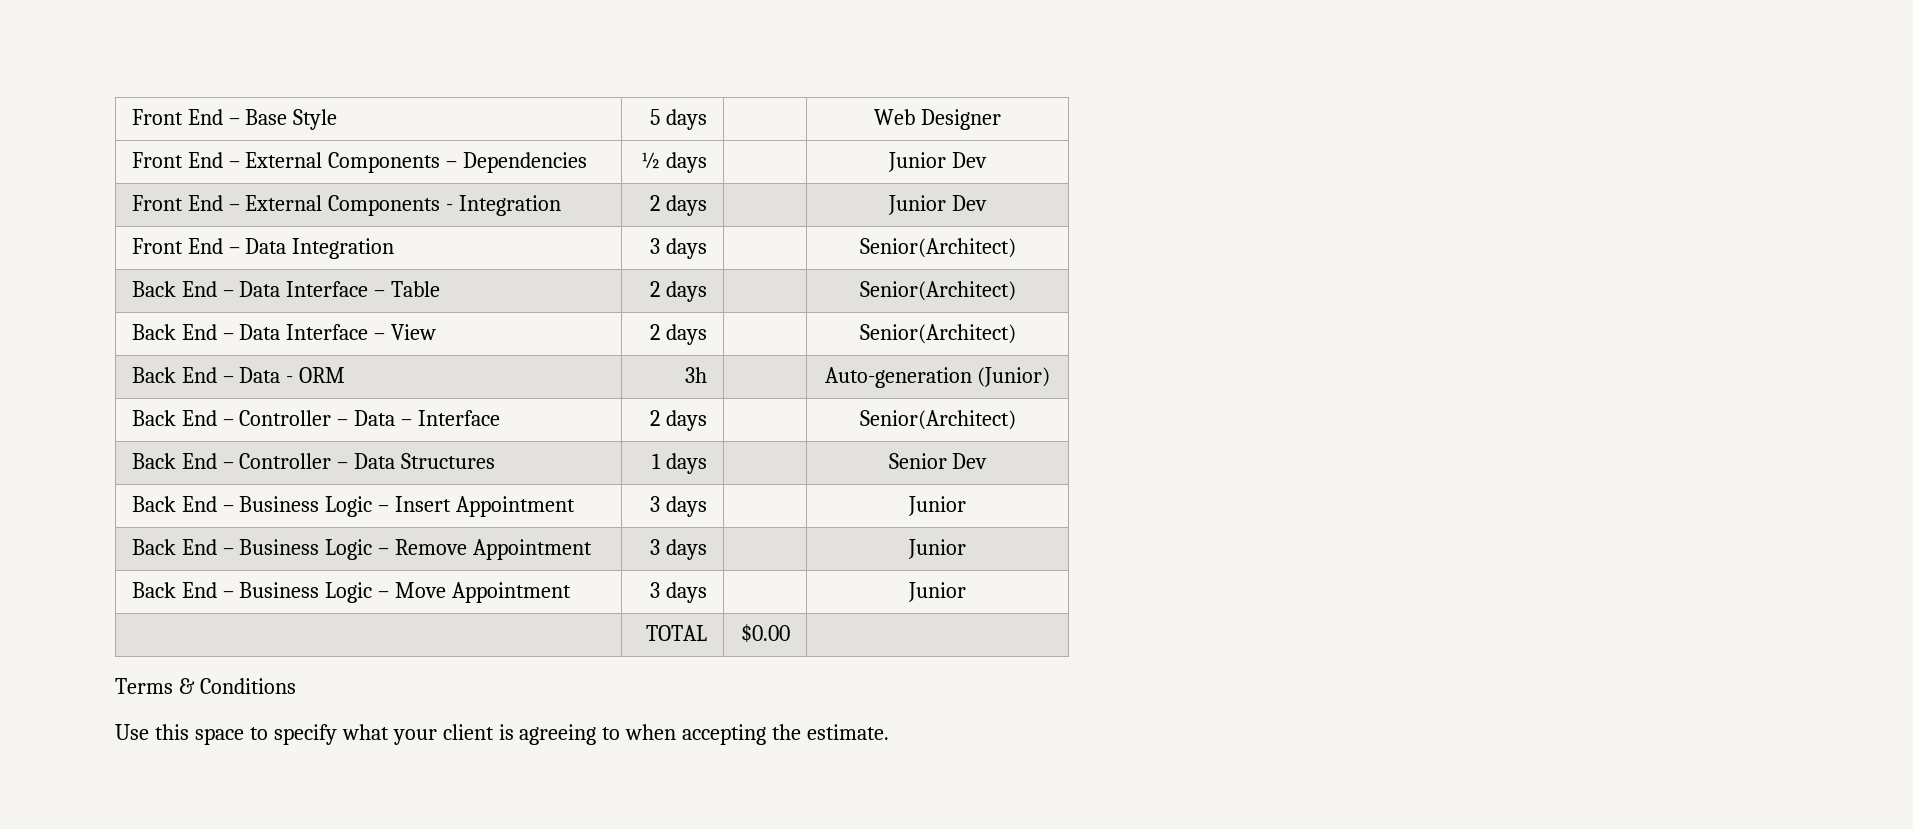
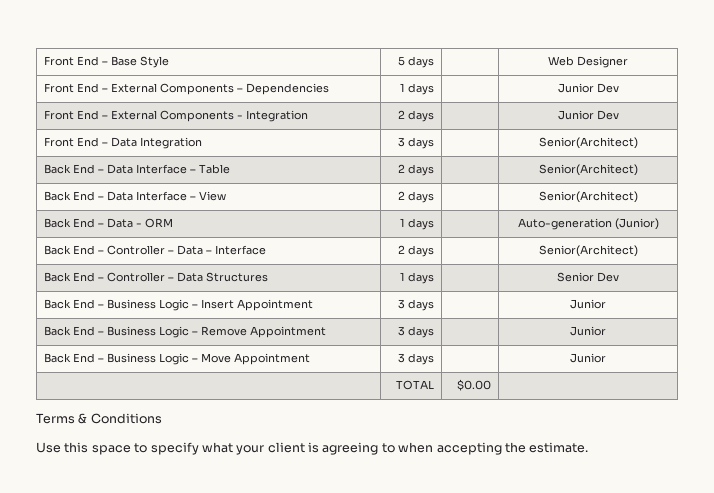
- Front End – External Components – Dependencies | ½ days | | Junior Dev
+ Front End – External Components – Dependencies | 1 days | | Junior Dev
- Back End – Data - ORM | 3h | | Auto-generation (Junior)
+ Back End – Data - ORM | 1 days | | Auto-generation (Junior)

